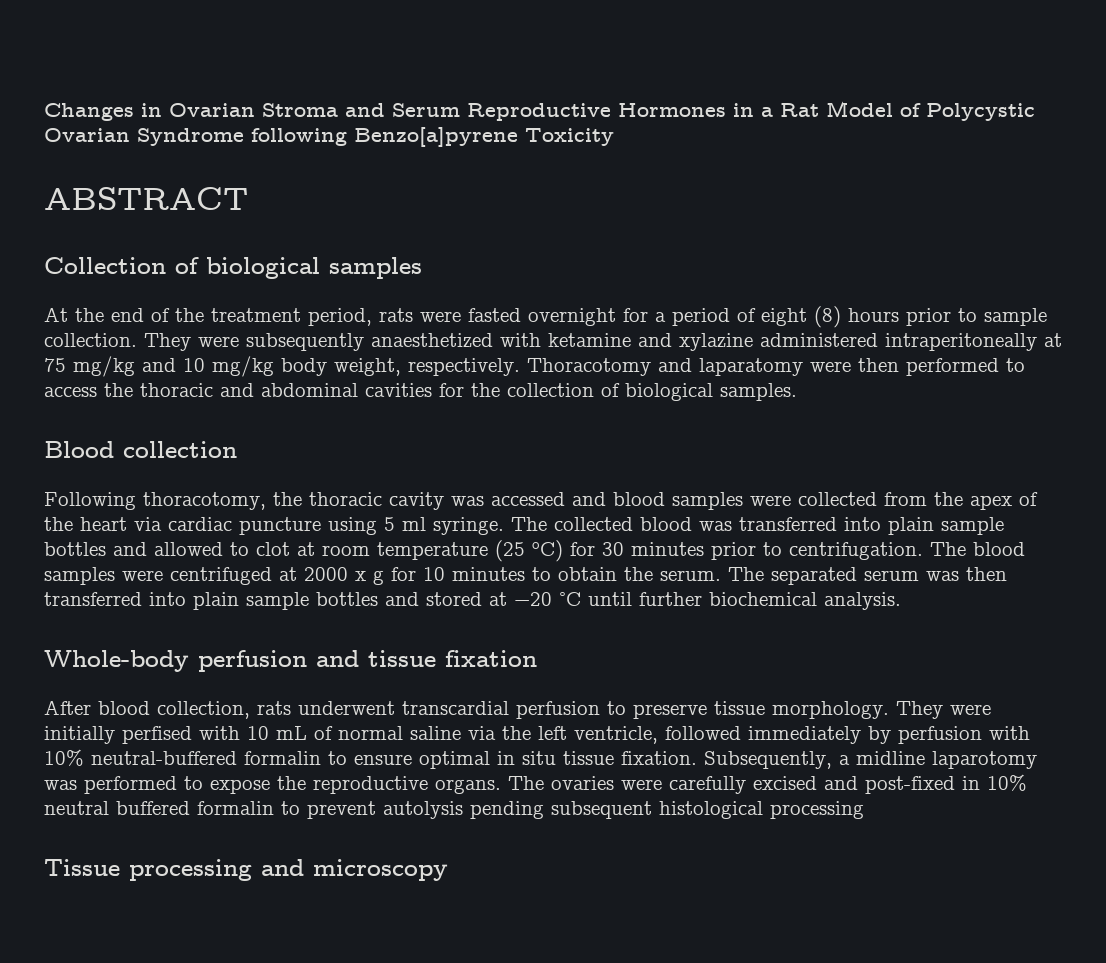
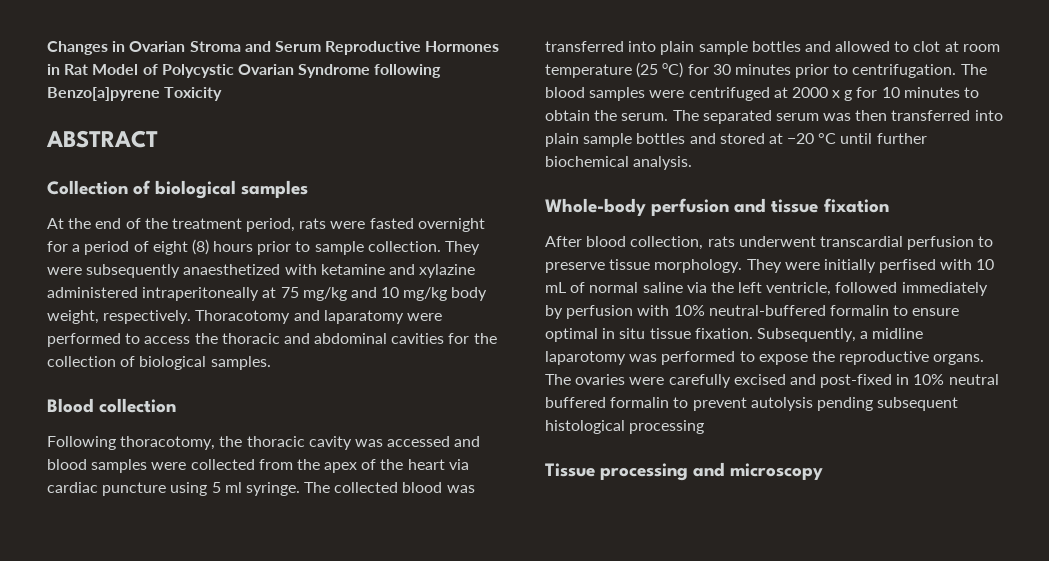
- Changes in Ovarian Stroma and Serum Reproductive Hormones in a Rat Model of Polycystic Ovarian Syndrome following Benzo[a]pyrene Toxicity
+ Changes in Ovarian Stroma and Serum Reproductive Hormones in Rat Model of Polycystic Ovarian Syndrome following Benzo[a]pyrene Toxicity
- Thoracotomy and laparatomy were then performed to access the thoracic and abdominal cavities for the collection of biological samples.
+ Thoracotomy and laparatomy were performed to access the thoracic and abdominal cavities for the collection of biological samples.

